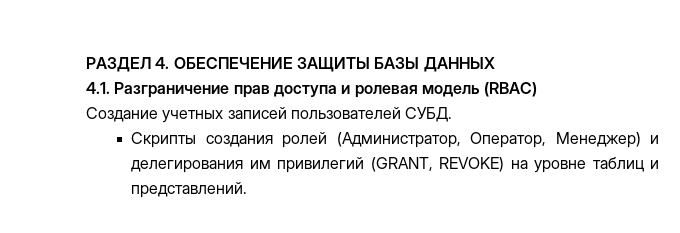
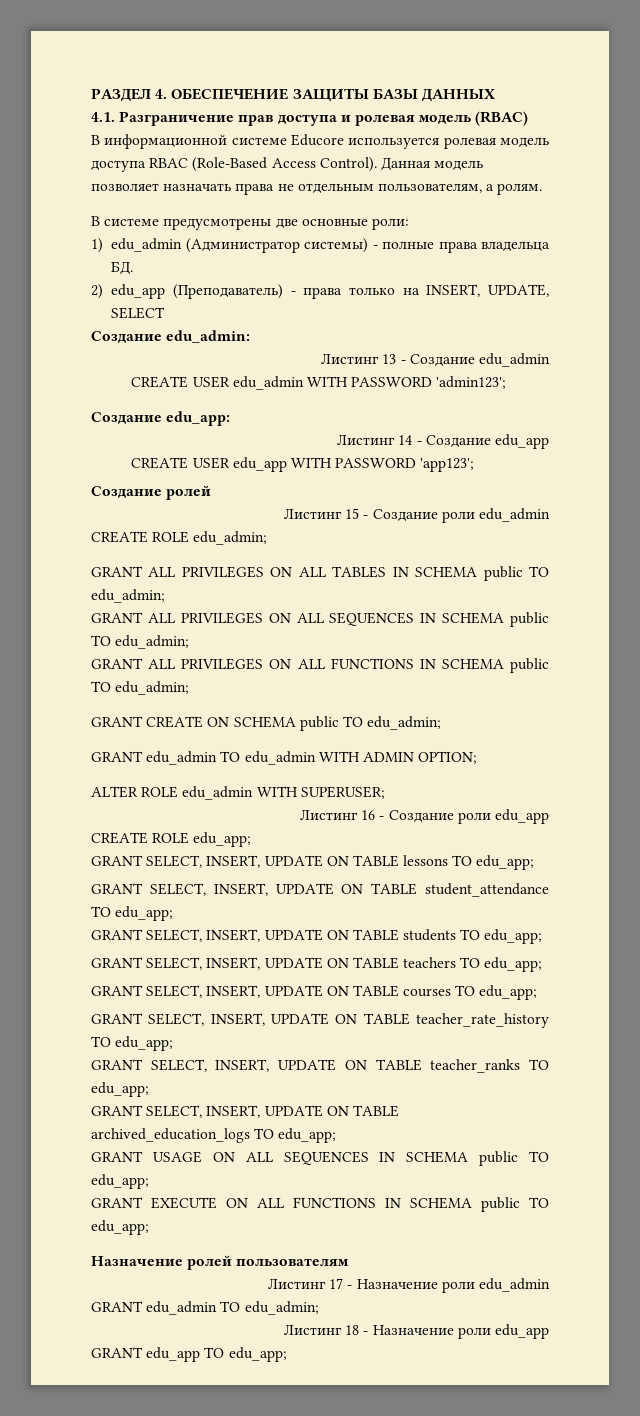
- Создание учетных записей пользователей СУБД.
- Скрипты создания ролей (Администратор, Оператор, Менеджер) и делегирования им привилегий (GRANT, REVOKE) на уровне таблиц и представлений.
+ В информационной системе Educore используется ролевая модель доступа RBAC (Role-Based Access Control). Данная модель позволяет назначать права не отдельным пользователям, а ролям.
+ В системе предусмотрены две основные роли:
+ 1) edu_admin (Администратор системы) - полные права владельца БД.
+ 2) edu_app (Преподаватель) - права только на INSERT, UPDATE, SELECT
+ Создание edu_admin:
+ Листинг 13 - Создание edu_admin
+ CREATE USER edu_admin WITH PASSWORD 'admin123';
+ Создание edu_app:
+ Листинг 14 - Создание edu_app
+ CREATE USER edu_app WITH PASSWORD 'app123';
+ Создание ролей
+ Листинг 15 - Создание роли edu_admin
+ CREATE ROLE edu_admin;
+ GRANT ALL PRIVILEGES ON ALL TABLES IN SCHEMA public TO edu_admin;
+ GRANT ALL PRIVILEGES ON ALL SEQUENCES IN SCHEMA public TO edu_admin;
+ GRANT ALL PRIVILEGES ON ALL FUNCTIONS IN SCHEMA public TO edu_admin;
+ GRANT CREATE ON SCHEMA public TO edu_admin;
+ GRANT edu_admin TO edu_admin WITH ADMIN OPTION;
+ ALTER ROLE edu_admin WITH SUPERUSER;
+ Листинг 16 - Создание роли edu_app
+ CREATE ROLE edu_app;
+ GRANT SELECT, INSERT, UPDATE ON TABLE lessons TO edu_app;
+ GRANT SELECT, INSERT, UPDATE ON TABLE student_attendance TO edu_app;
+ GRANT SELECT, INSERT, UPDATE ON TABLE students TO edu_app;
+ GRANT SELECT, INSERT, UPDATE ON TABLE teachers TO edu_app;
+ GRANT SELECT, INSERT, UPDATE ON TABLE courses TO edu_app;
+ GRANT SELECT, INSERT, UPDATE ON TABLE teacher_rate_history TO edu_app;
+ GRANT SELECT, INSERT, UPDATE ON TABLE teacher_ranks TO edu_app;
+ GRANT SELECT, INSERT, UPDATE ON TABLE archived_education_logs TO edu_app;
+ GRANT USAGE ON ALL SEQUENCES IN SCHEMA public TO edu_app;
+ GRANT EXECUTE ON ALL FUNCTIONS IN SCHEMA public TO edu_app;
+ Назначение ролей пользователям
+ Листинг 17 - Назначение роли edu_admin
+ GRANT edu_admin TO edu_admin;
+ Листинг 18 - Назначение роли edu_app
+ GRANT edu_app TO edu_app;

